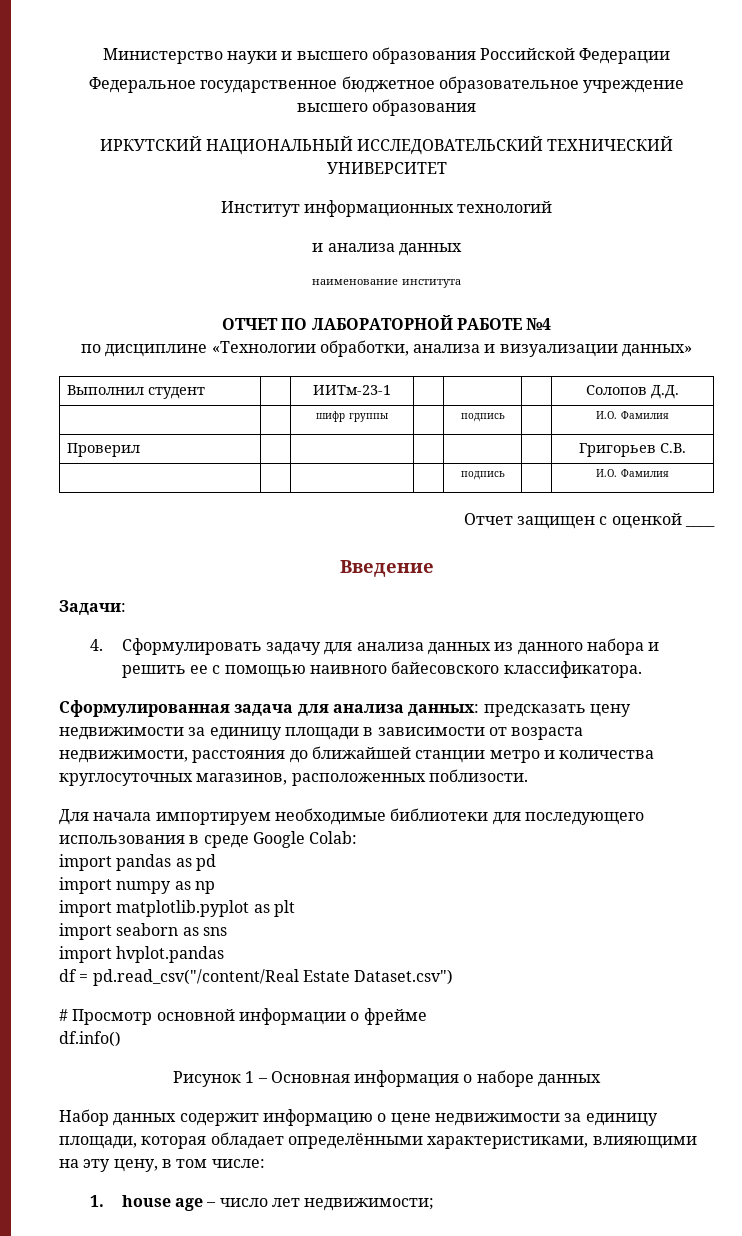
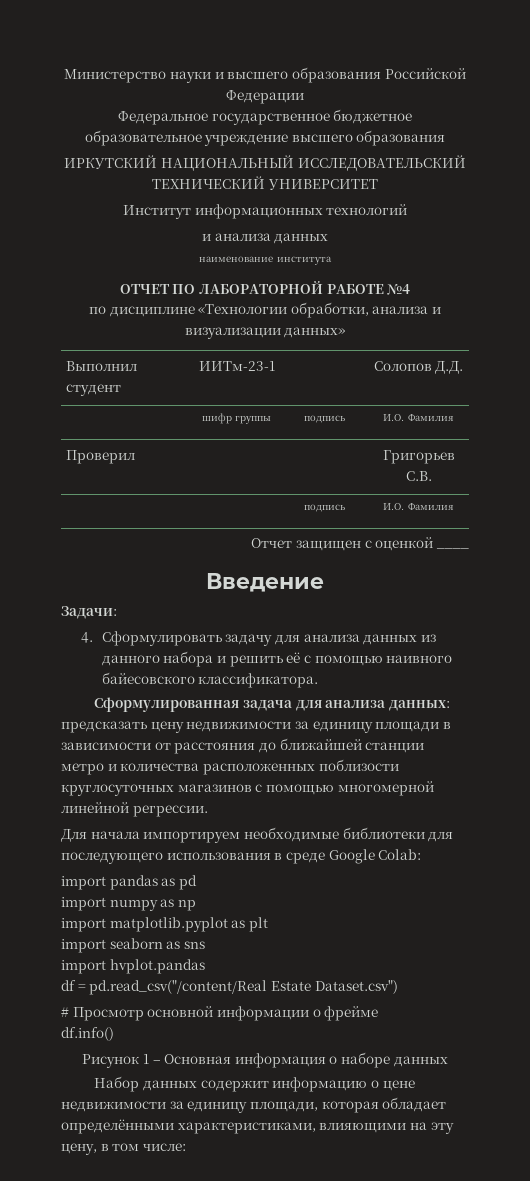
- 4. Сформулировать задачу для анализа данных из данного набора и решить ее с помощью наивного байесовского классификатора.
+ 4. Сформулировать задачу для анализа данных из данного набора и решить её с помощью наивного байесовского классификатора.
- Сформулированная задача для анализа данных: предсказать цену недвижимости за единицу площади в зависимости от возраста недвижимости, расстояния до ближайшей станции метро и количества круглосуточных магазинов, расположенных поблизости.
+ Сформулированная задача для анализа данных: предсказать цену недвижимости за единицу площади в зависимости от расстояния до ближайшей станции метро и количества расположенных поблизости круглосуточных магазинов с помощью многомерной линейной регрессии.
- 1. house age – число лет недвижимости;

